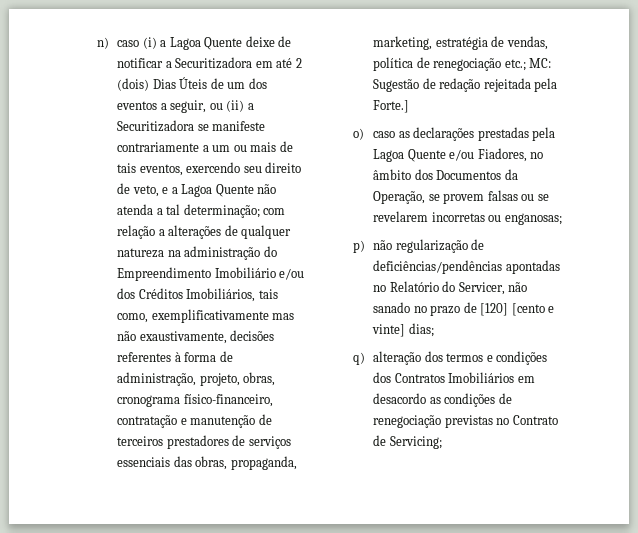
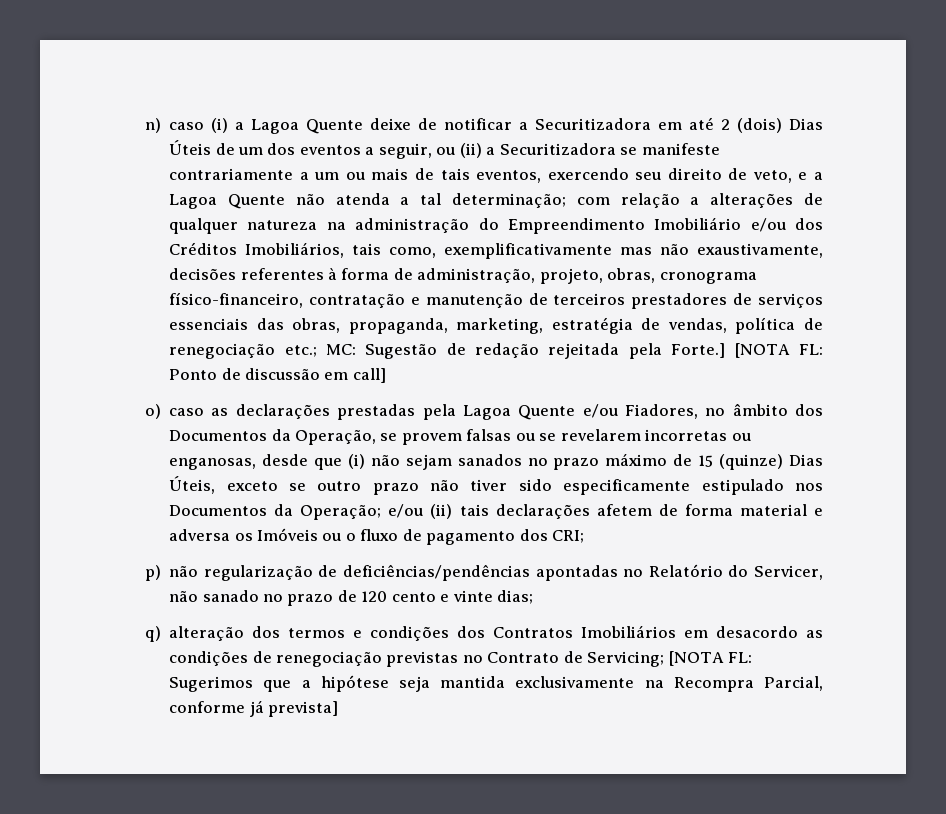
+ [NOTA FL: Ponto de discussão em call]
- o) caso as declarações prestadas pela Lagoa Quente e/ou Fiadores, no âmbito dos Documentos da Operação, se provem falsas ou se revelarem incorretas ou enganosas;
+ o) caso as declarações prestadas pela Lagoa Quente e/ou Fiadores, no âmbito dos Documentos da Operação, se provem falsas ou se revelarem incorretas ou enganosas, desde que (i) não sejam sanados no prazo máximo de 15 (quinze) Dias Úteis, exceto se outro prazo não tiver sido especificamente estipulado nos Documentos da Operação; e/ou (ii) tais declarações afetem de forma material e adversa os Imóveis ou o fluxo de pagamento dos CRI;
- p) não regularização de deficiências/pendências apontadas no Relatório do Servicer, não sanado no prazo de [120] [cento e vinte] dias;
+ p) não regularização de deficiências/pendências apontadas no Relatório do Servicer, não sanado no prazo de 120 cento e vinte dias;
- q) alteração dos termos e condições dos Contratos Imobiliários em desacordo as condições de renegociação previstas no Contrato de Servicing;
+ q) alteração dos termos e condições dos Contratos Imobiliários em desacordo as condições de renegociação previstas no Contrato de Servicing; [NOTA FL: Sugerimos que a hipótese seja mantida exclusivamente na Recompra Parcial, conforme já prevista]

